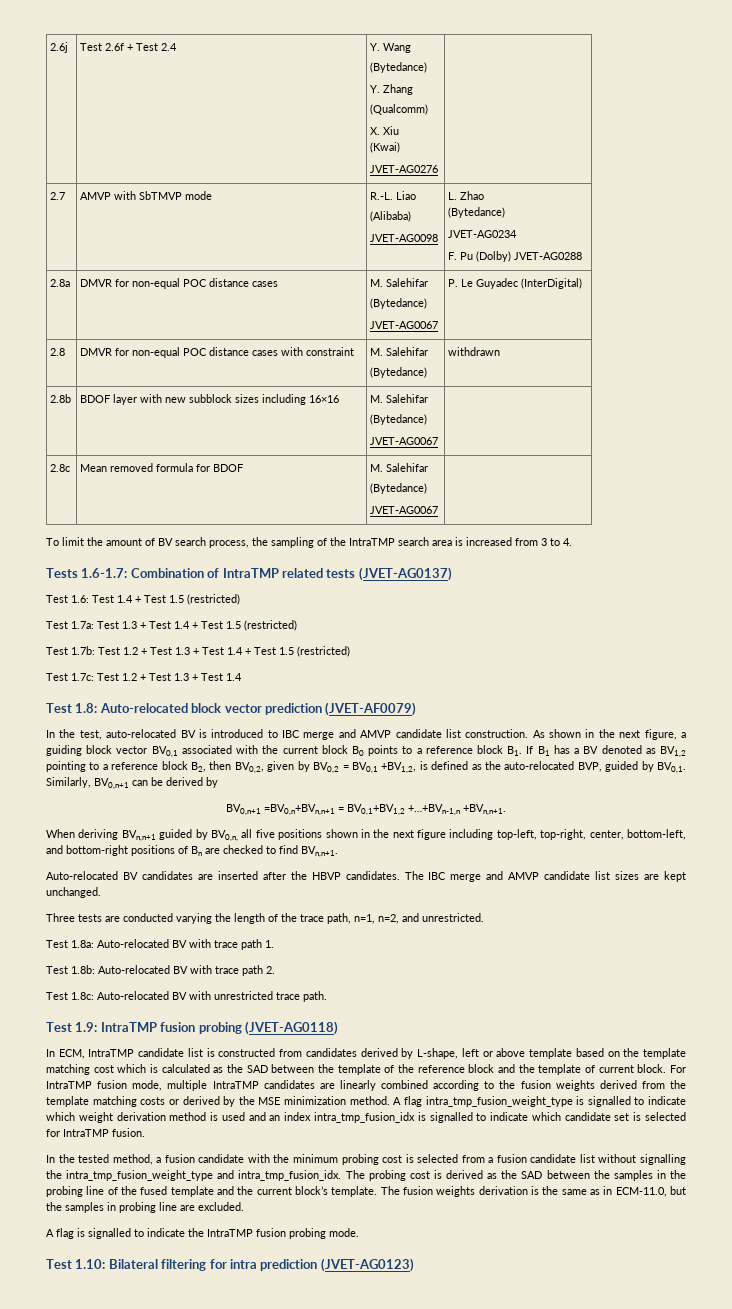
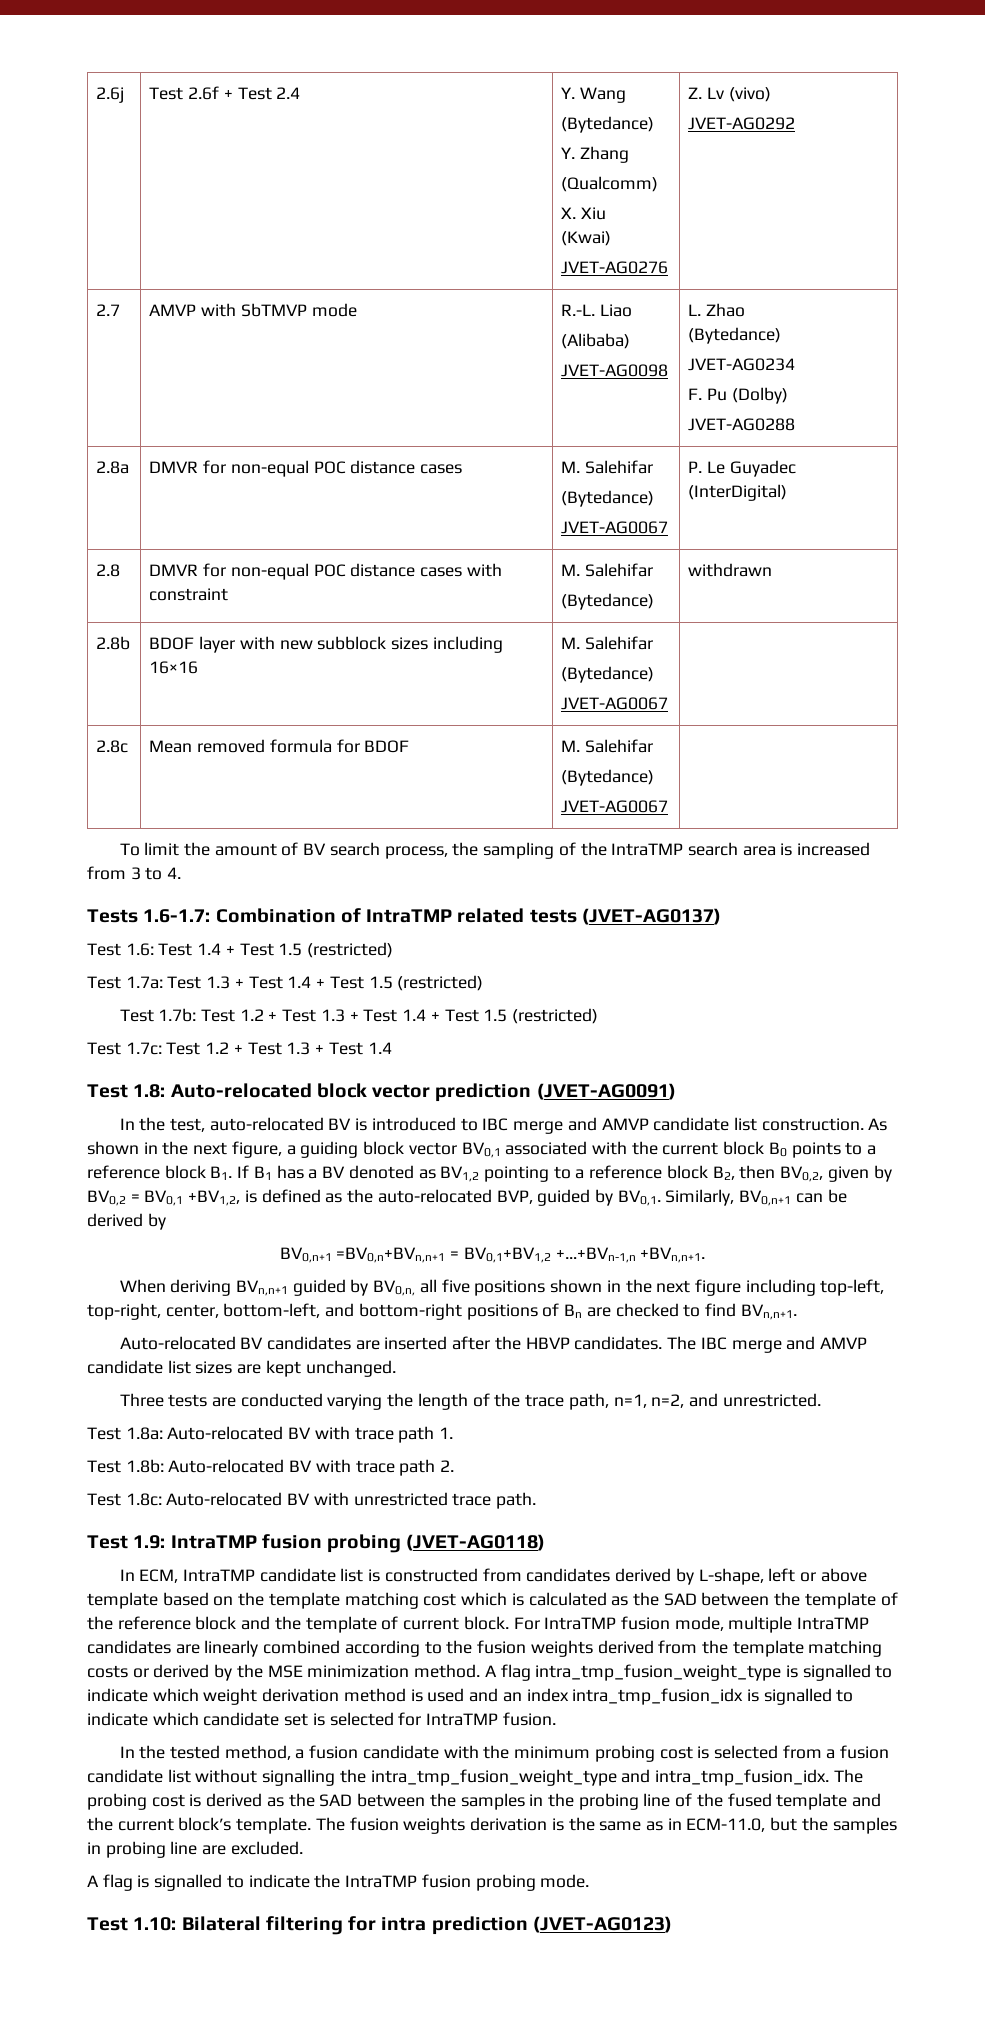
  2.6j | Test 2.6f + Test 2.4 | Y. Wang
  (Bytedance)
  Y. Zhang
  (Qualcomm)
  X. Xiu
  (Kwai)
- JVET-AG0276 |
+ JVET-AG0276 | Z. Lv (vivo)
+ JVET-AG0292
  2.7 | AMVP with SbTMVP mode | R.-L. Liao
  (Alibaba)
  JVET-AG0098 | L. Zhao
  (Bytedance)
  JVET-AG0234
- F. Pu (Dolby) JVET-AG0288
+ F. Pu (Dolby)
+ JVET-AG0288
- Test 1.8: Auto-relocated block vector prediction (JVET-AF0079)
+ Test 1.8: Auto-relocated block vector prediction (JVET-AG0091)

